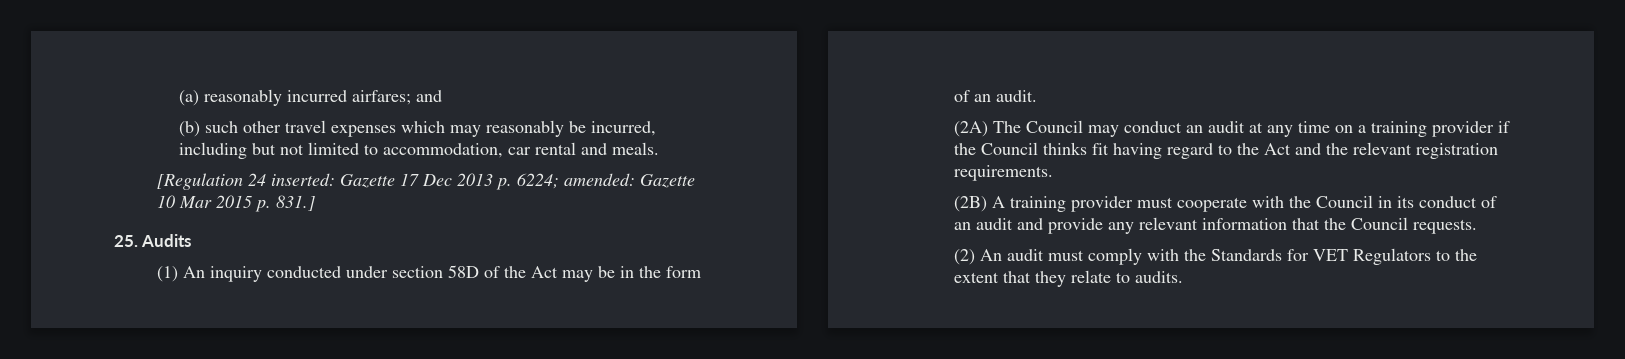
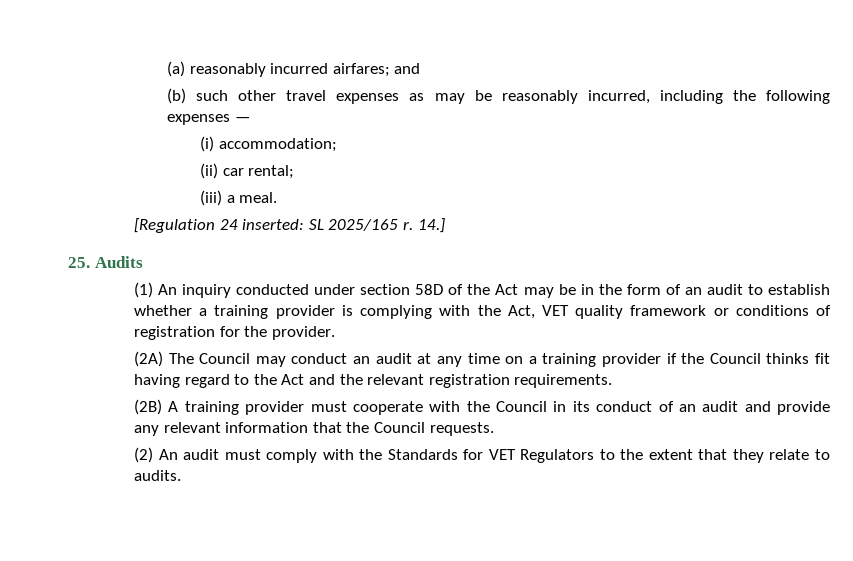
- (b) such other travel expenses which may reasonably be incurred, including but not limited to accommodation, car rental and meals.
- [Regulation 24 inserted: Gazette 17 Dec 2013 p. 6224; amended: Gazette 10 Mar 2015 p. 831.]
+ (b) such other travel expenses as may be reasonably incurred, including the following expenses —
+ (i) accommodation;
+ (ii) car rental;
+ (iii) a meal.
+ [Regulation 24 inserted: SL 2025/165 r. 14.]
- (1) An inquiry conducted under section 58D of the Act may be in the form of an audit.
+ (1) An inquiry conducted under section 58D of the Act may be in the form of an audit to establish whether a training provider is complying with the Act, VET quality framework or conditions of registration for the provider.

